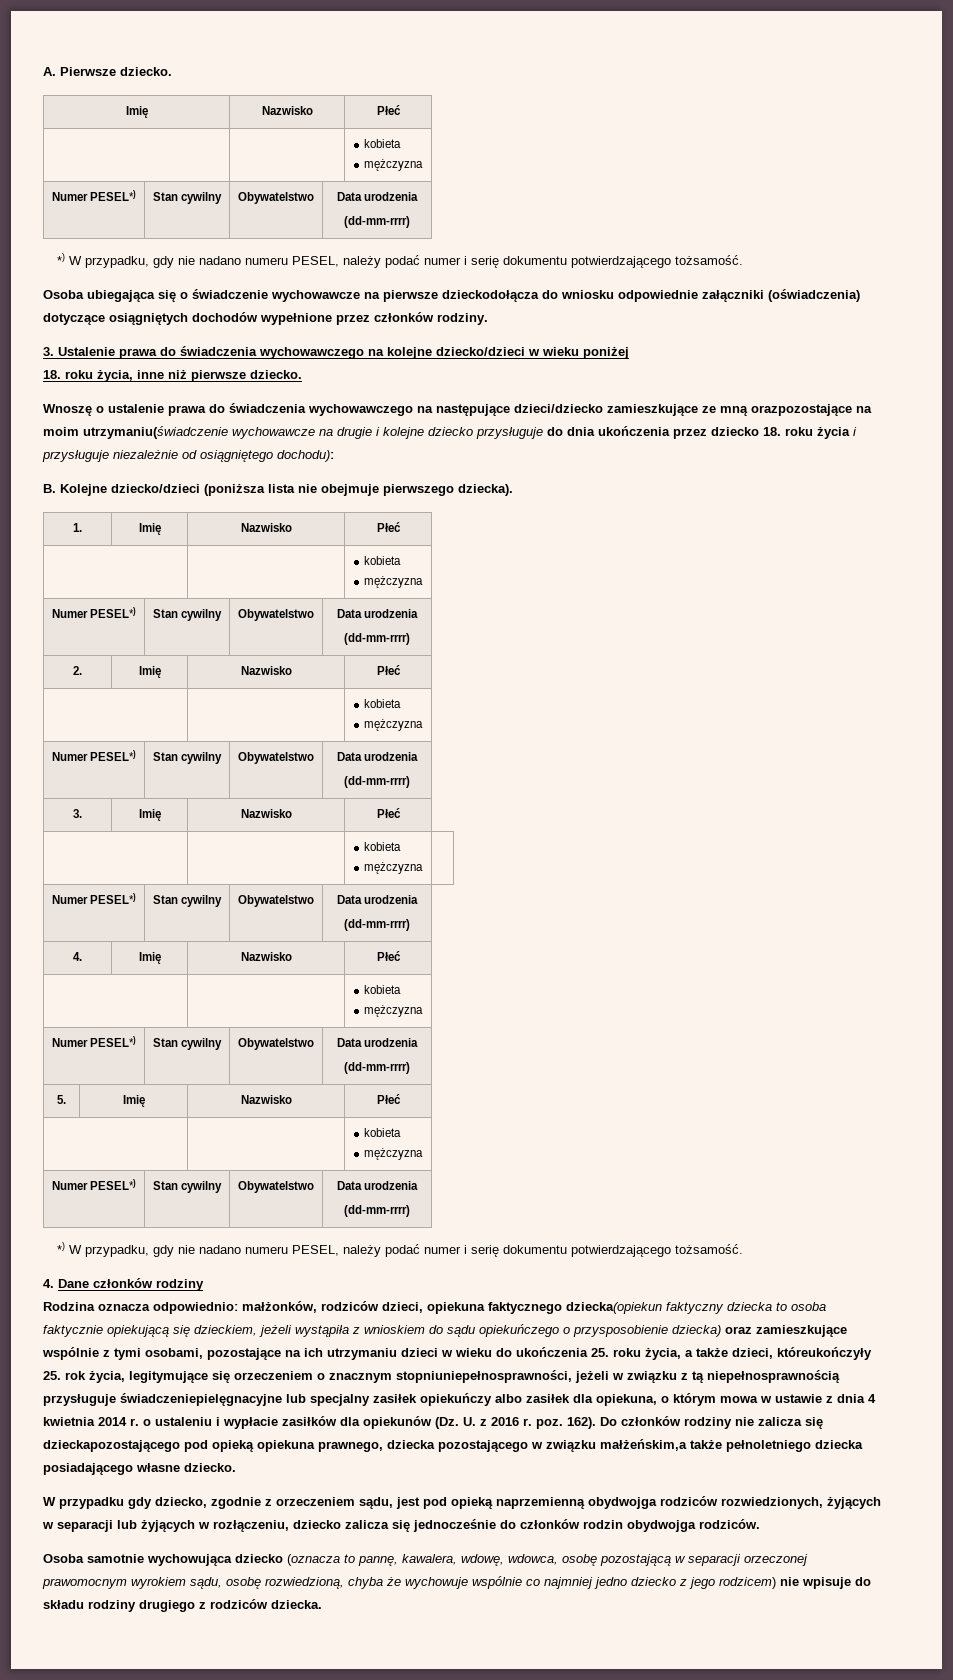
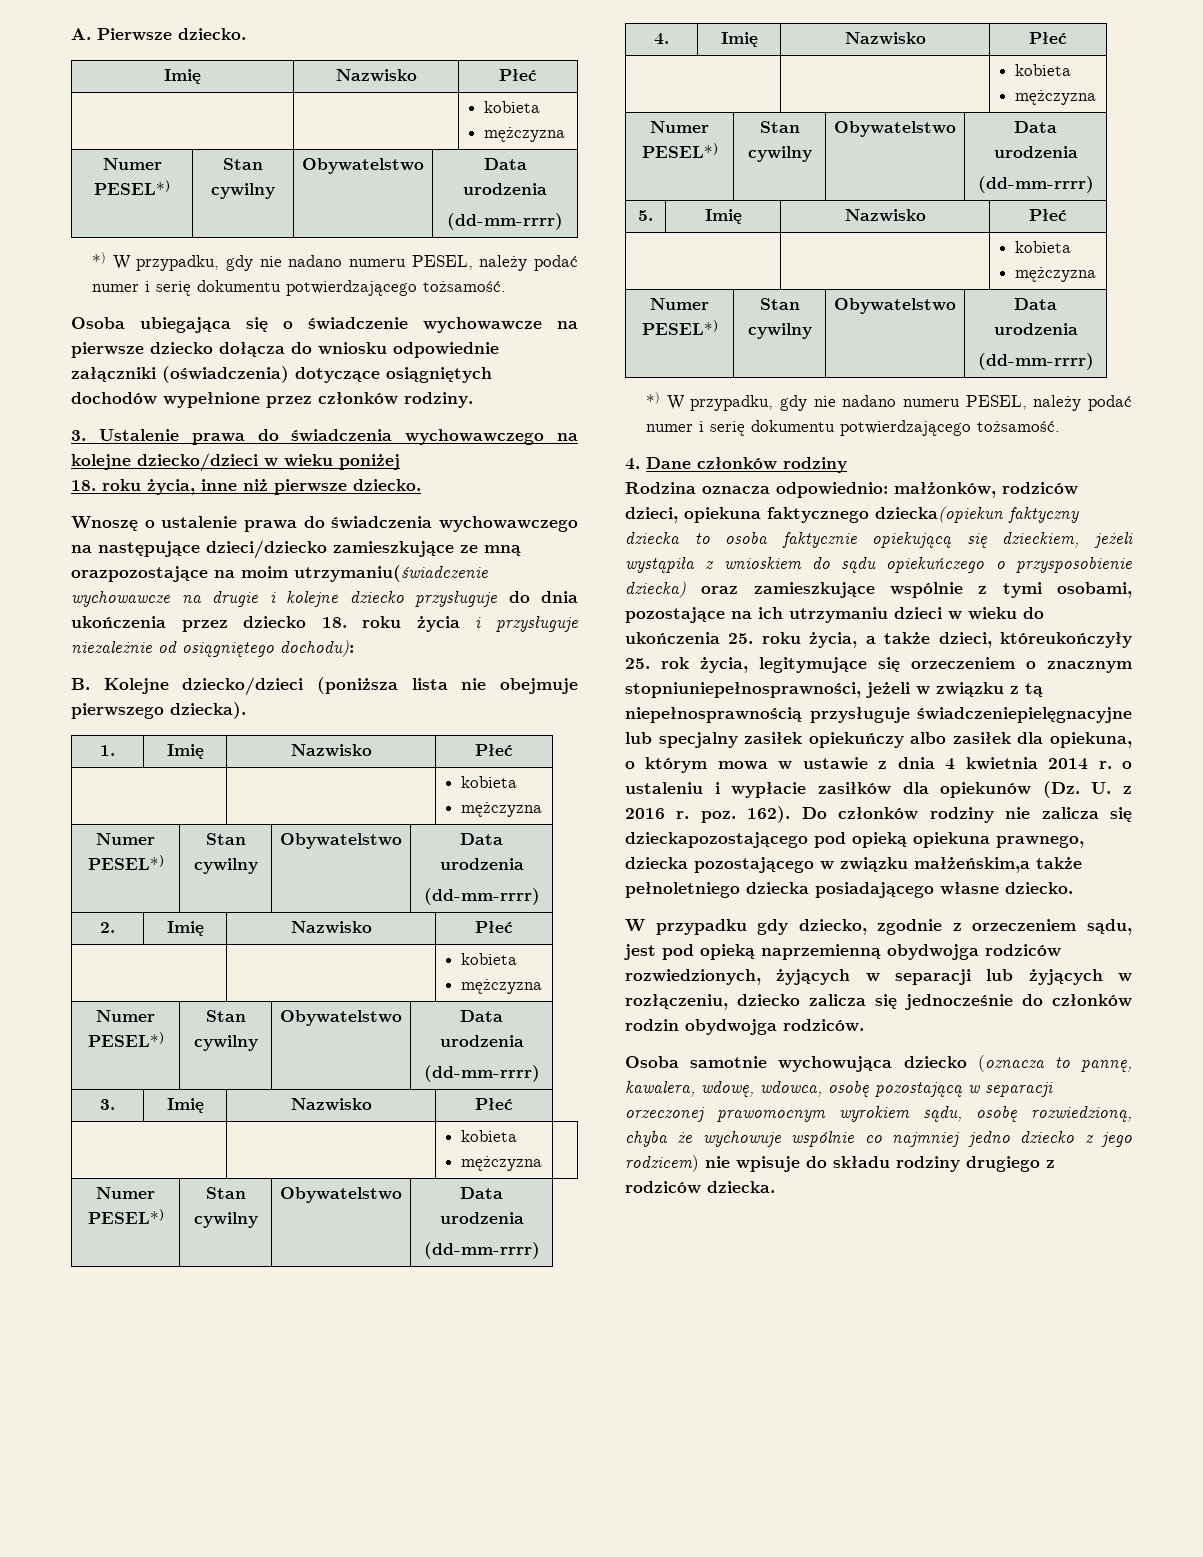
- Osoba ubiegająca się o świadczenie wychowawcze na pierwsze dzieckodołącza do wniosku odpowiednie załączniki (oświadczenia) dotyczące osiągniętych dochodów wypełnione przez członków rodziny.
+ Osoba ubiegająca się o świadczenie wychowawcze na pierwsze dziecko dołącza do wniosku odpowiednie załączniki (oświadczenia) dotyczące osiągniętych dochodów wypełnione przez członków rodziny.

